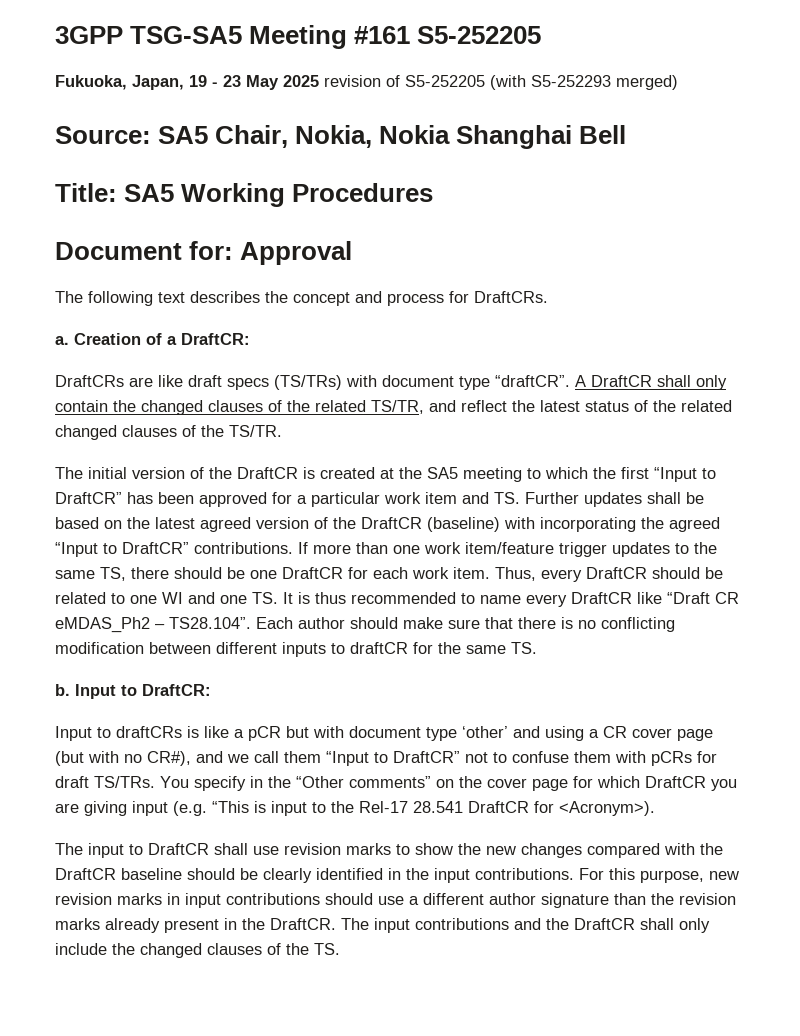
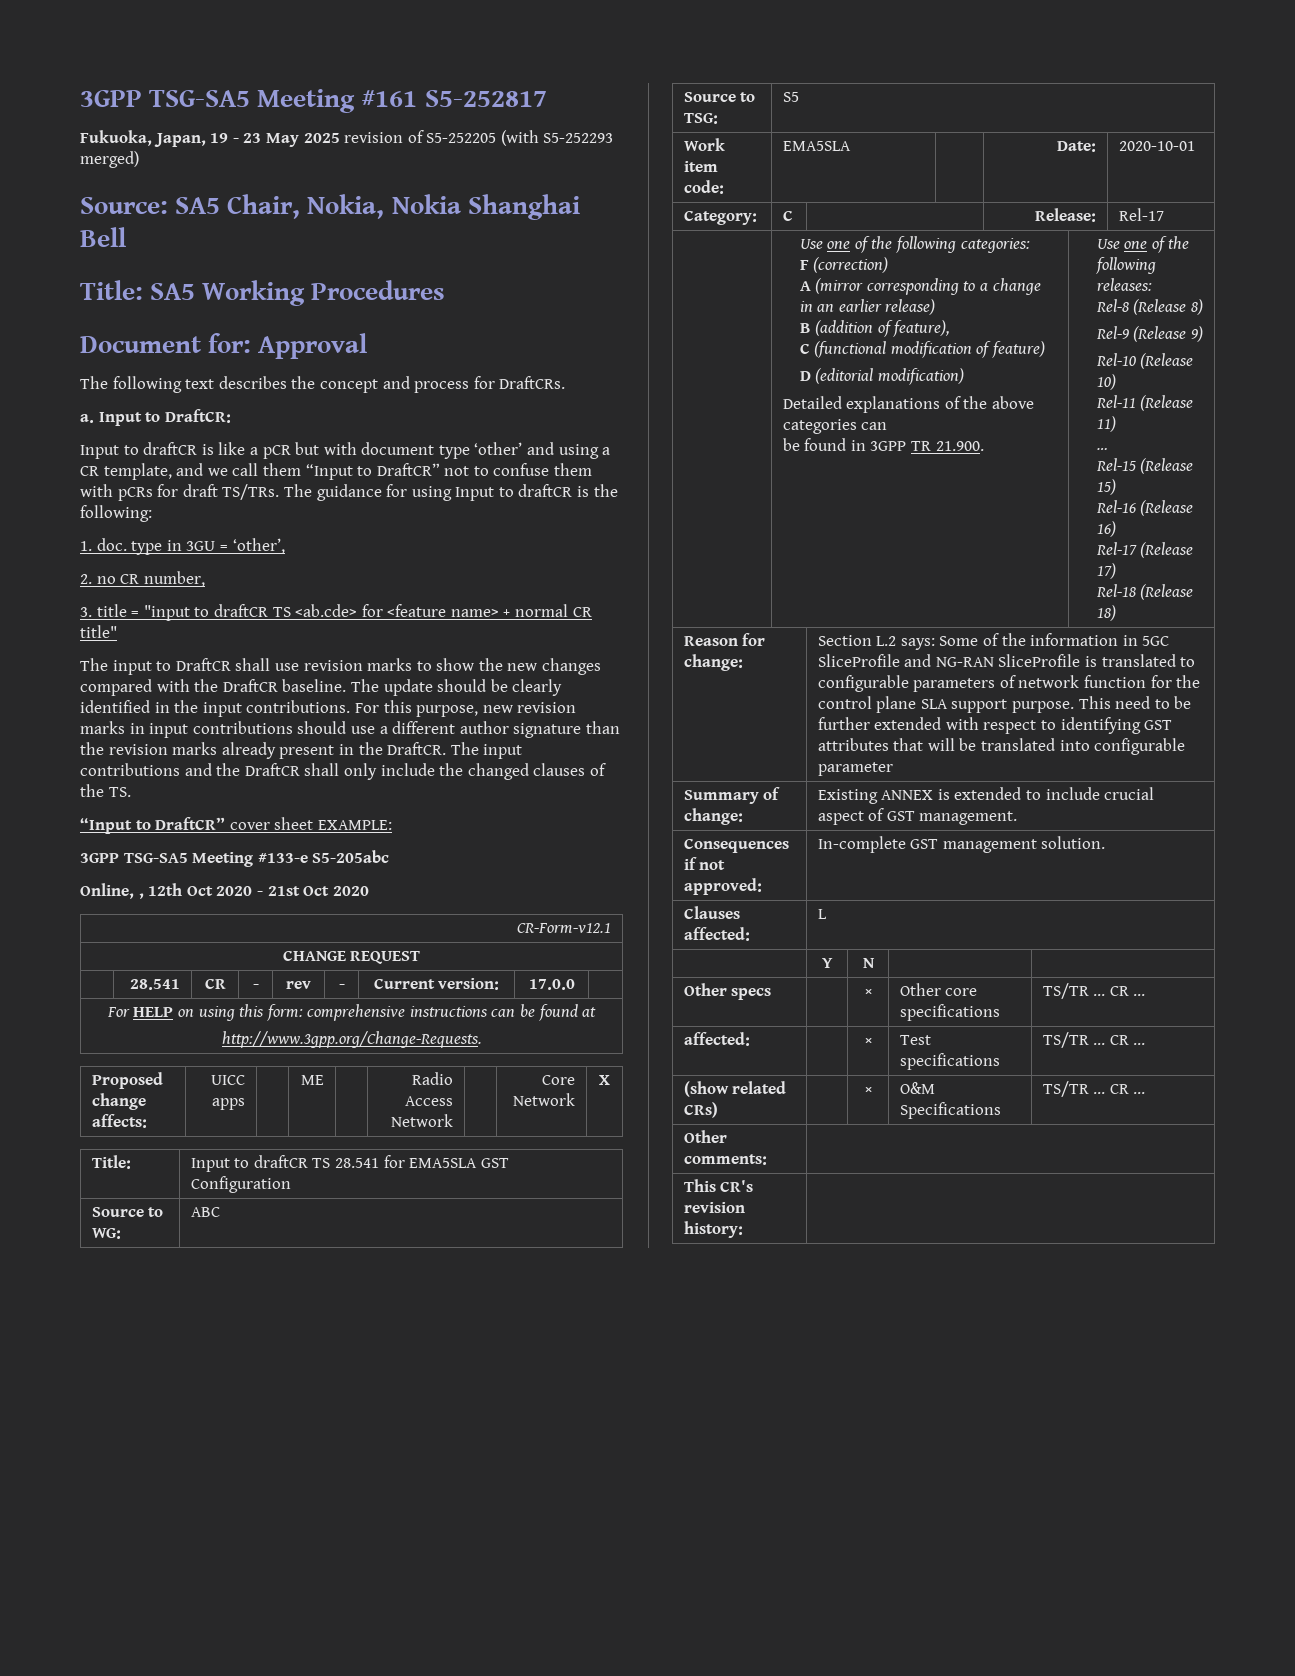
- 3GPP TSG-SA5 Meeting #161 S5-252205
+ 3GPP TSG-SA5 Meeting #161 S5-252817
- Creation of a DraftCR:
- DraftCRs are like draft specs (TS/TRs) with document type “draftCR”. A DraftCR shall only contain the changed clauses of the related TS/TR, and reflect the latest status of the related changed clauses of the TS/TR.
- The initial version of the DraftCR is created at the SA5 meeting to which the first “Input to DraftCR” has been approved for a particular work item and TS. Further updates shall be based on the latest agreed version of the DraftCR (baseline) with incorporating the agreed “Input to DraftCR” contributions. If more than one work item/feature trigger updates to the same TS, there should be one DraftCR for each work item. Thus, every DraftCR should be related to one WI and one TS. It is thus recommended to name every DraftCR like “Draft CR eMDAS_Ph2 – TS28.104”. Each author should make sure that there is no conflicting modification between different inputs to draftCR for the same TS.
- b.
- Input to draftCRs is like a pCR but with document type ‘other’ and using a CR cover page (but with no CR#), and we call them “Input to DraftCR” not to confuse them with pCRs for draft TS/TRs.
+ Input to draftCR is like a pCR but with document type ‘other’ and using a CR template, and we call them “Input to DraftCR” not to confuse them with pCRs for draft TS/TRs.
- You specify in the “Other comments” on the cover page for which DraftCR you are giving input (e.g. “This is input to the Rel-17 28.541 DraftCR for <Acronym>).
+ The guidance for using Input to draftCR is the following:
+ 1. doc. type in 3GU = ‘other’,
+ 2. no CR number,
+ 3. title = "input to draftCR TS <ab.cde> for <feature name> + normal CR title"
- The input to DraftCR shall use revision marks to show the new changes compared with the DraftCR baseline should be clearly identified in the input contributions.
+ The input to DraftCR shall use revision marks to show the new changes compared with the DraftCR baseline. The update should be clearly identified in the input contributions.
+ “Input to DraftCR” cover sheet EXAMPLE:
+ 3GPP TSG-SA5 Meeting #133-e S5-205abc
+ Online, , 12th Oct 2020 - 21st Oct 2020
+ CR-Form-v12.1
+ CHANGE REQUEST
+ | 28.541 | CR | - | rev | - | Current version: | 17.0.0 |
+ For HELP on using this form: comprehensive instructions can be found at
+ http://www.3gpp.org/Change-Requests.
+ Proposed change affects: | UICC apps | | ME | | Radio Access Network | | Core Network | X
+ Title: | Input to draftCR TS 28.541 for EMA5SLA GST Configuration
+ Source to WG: | ABC
+ Source to TSG: | S5
+ Work item code: | EMA5SLA | | Date: | 2020-10-01
+ Category: | C | | Release: | Rel-17
+ | Use one of the following categories:
+ F (correction)
+ A (mirror corresponding to a change in an earlier release)
+ B (addition of feature),
+ C (functional modification of feature)
+ D (editorial modification)
+ Detailed explanations of the above categories can
+ be found in 3GPP TR 21.900. | Use one of the following releases:
+ Rel-8 (Release 8)
+ Rel-9 (Release 9)
+ Rel-10 (Release 10)
+ Rel-11 (Release 11)
+ …
+ Rel-15 (Release 15)
+ Rel-16 (Release 16)
+ Rel-17 (Release 17)
+ Rel-18 (Release 18)
+ Reason for change: | Section L.2 says: Some of the information in 5GC SliceProfile and NG-RAN SliceProfile is translated to configurable parameters of network function for the control plane SLA support purpose. This need to be further extended with respect to identifying GST attributes that will be translated into configurable parameter
+ Summary of change: | Existing ANNEX is extended to include crucial aspect of GST management.
+ Consequences if not approved: | In-complete GST management solution.
+ Clauses affected: | L
+ | Y | N | |
+ Other specs | | × | Other core specifications | TS/TR ... CR ...
+ affected: | | × | Test specifications | TS/TR ... CR ...
+ (show related CRs) | | × | O&M Specifications | TS/TR ... CR ...
+ Other comments: |
+ This CR's revision history: |

